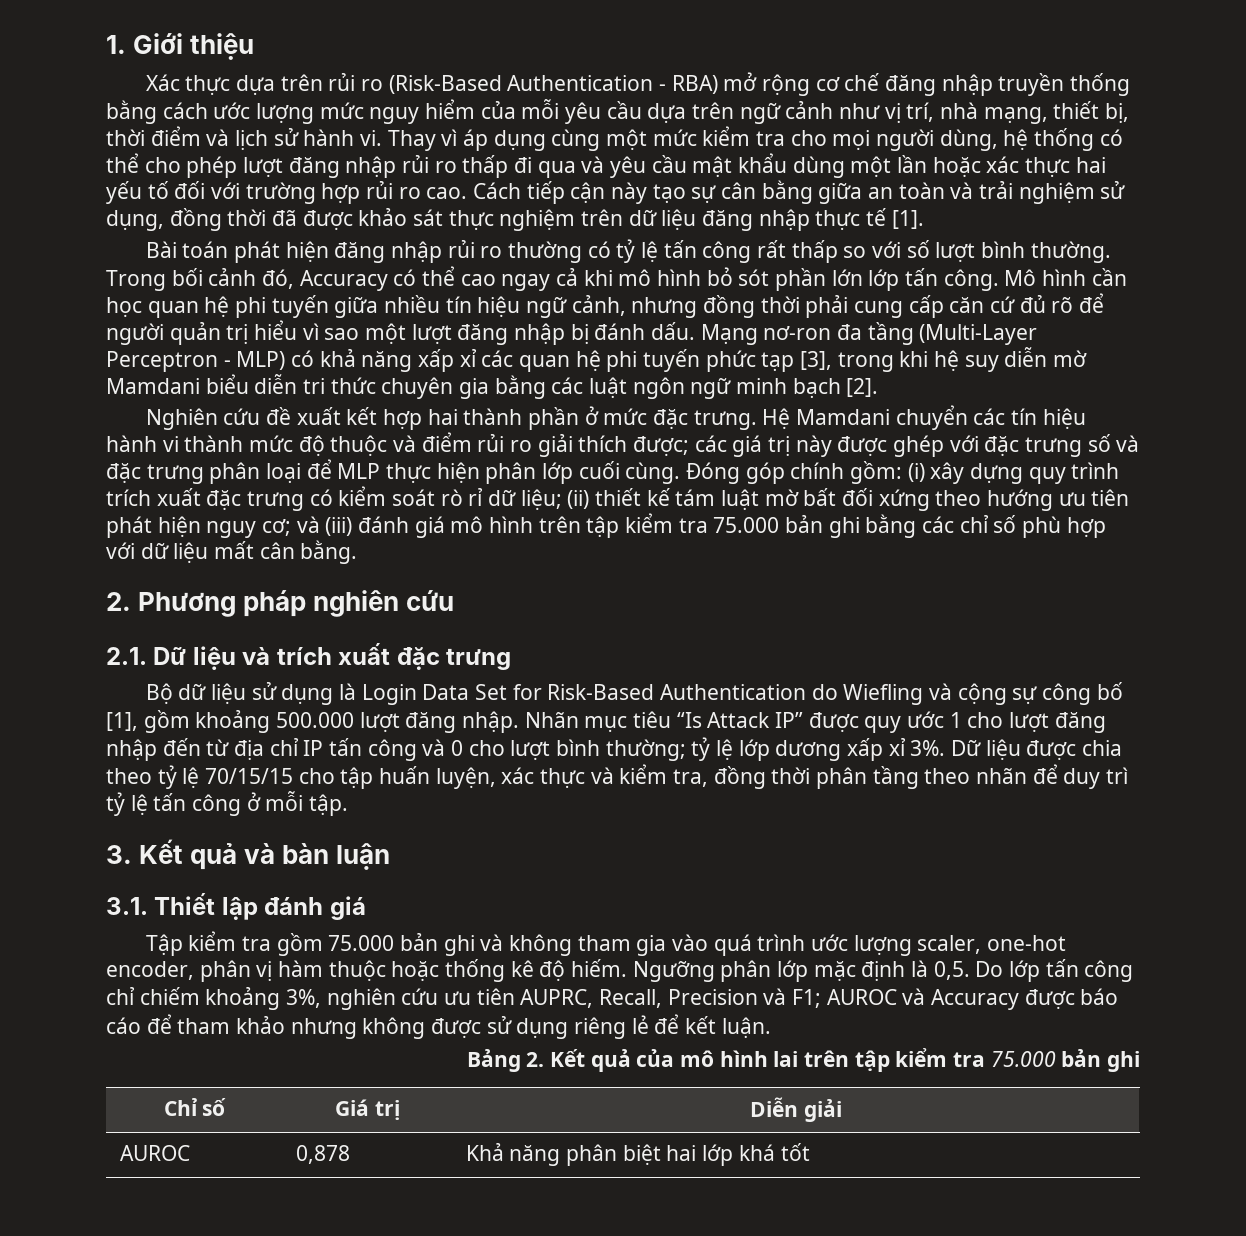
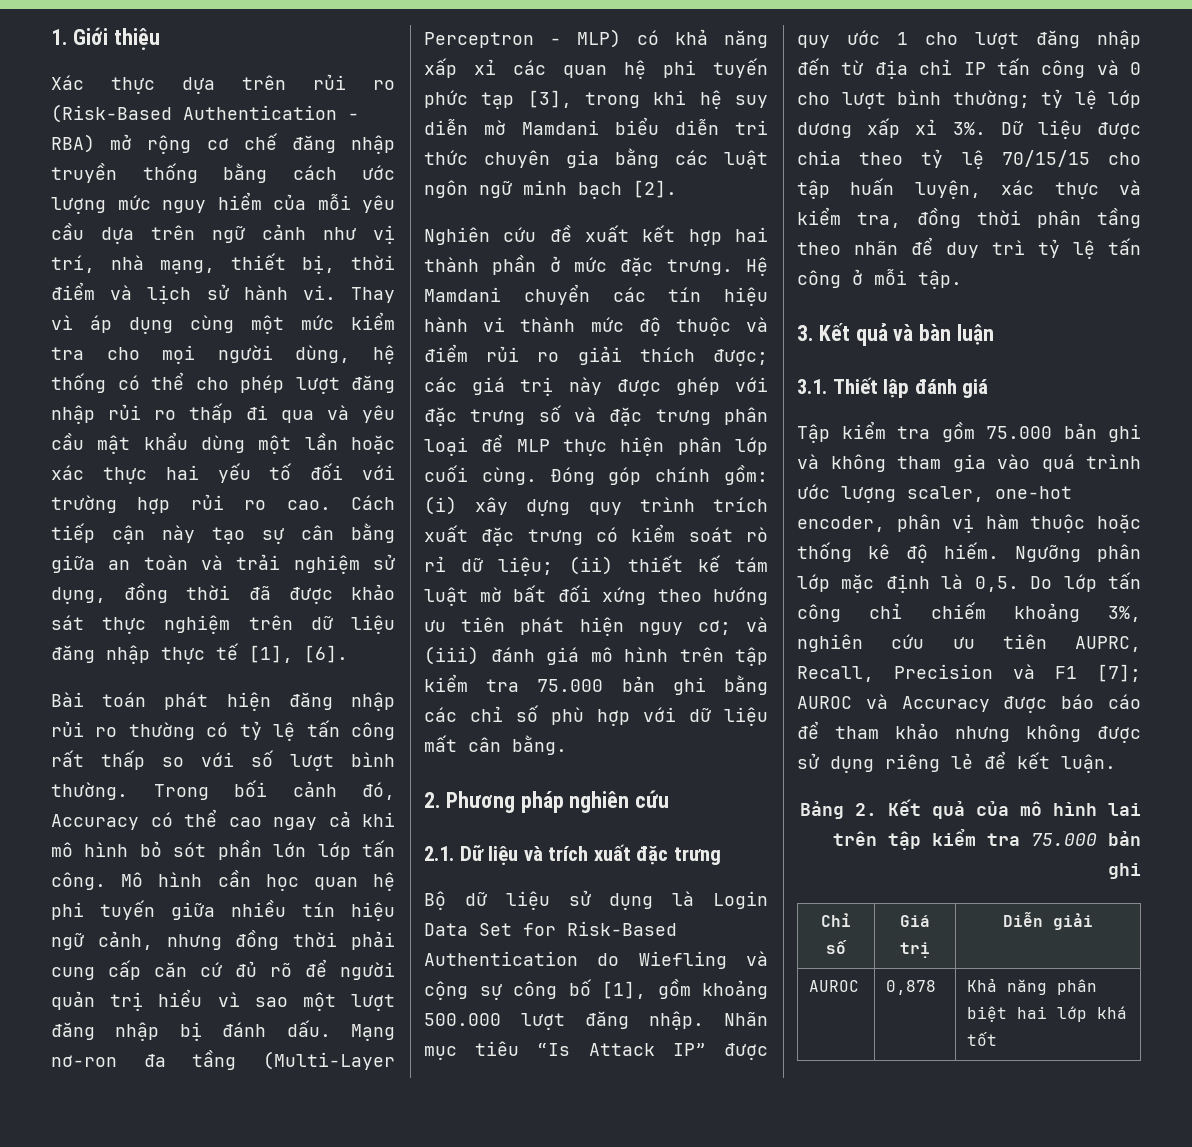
- Cách tiếp cận này tạo sự cân bằng giữa an toàn và trải nghiệm sử dụng, đồng thời đã được khảo sát thực nghiệm trên dữ liệu đăng nhập thực tế [1].
+ Cách tiếp cận này tạo sự cân bằng giữa an toàn và trải nghiệm sử dụng, đồng thời đã được khảo sát thực nghiệm trên dữ liệu đăng nhập thực tế [1], [6].
- Do lớp tấn công chỉ chiếm khoảng 3%, nghiên cứu ưu tiên AUPRC, Recall, Precision và F1; AUROC và Accuracy được báo cáo để tham khảo nhưng không được sử dụng riêng lẻ để kết luận.
+ Do lớp tấn công chỉ chiếm khoảng 3%, nghiên cứu ưu tiên AUPRC, Recall, Precision và F1 [7]; AUROC và Accuracy được báo cáo để tham khảo nhưng không được sử dụng riêng lẻ để kết luận.

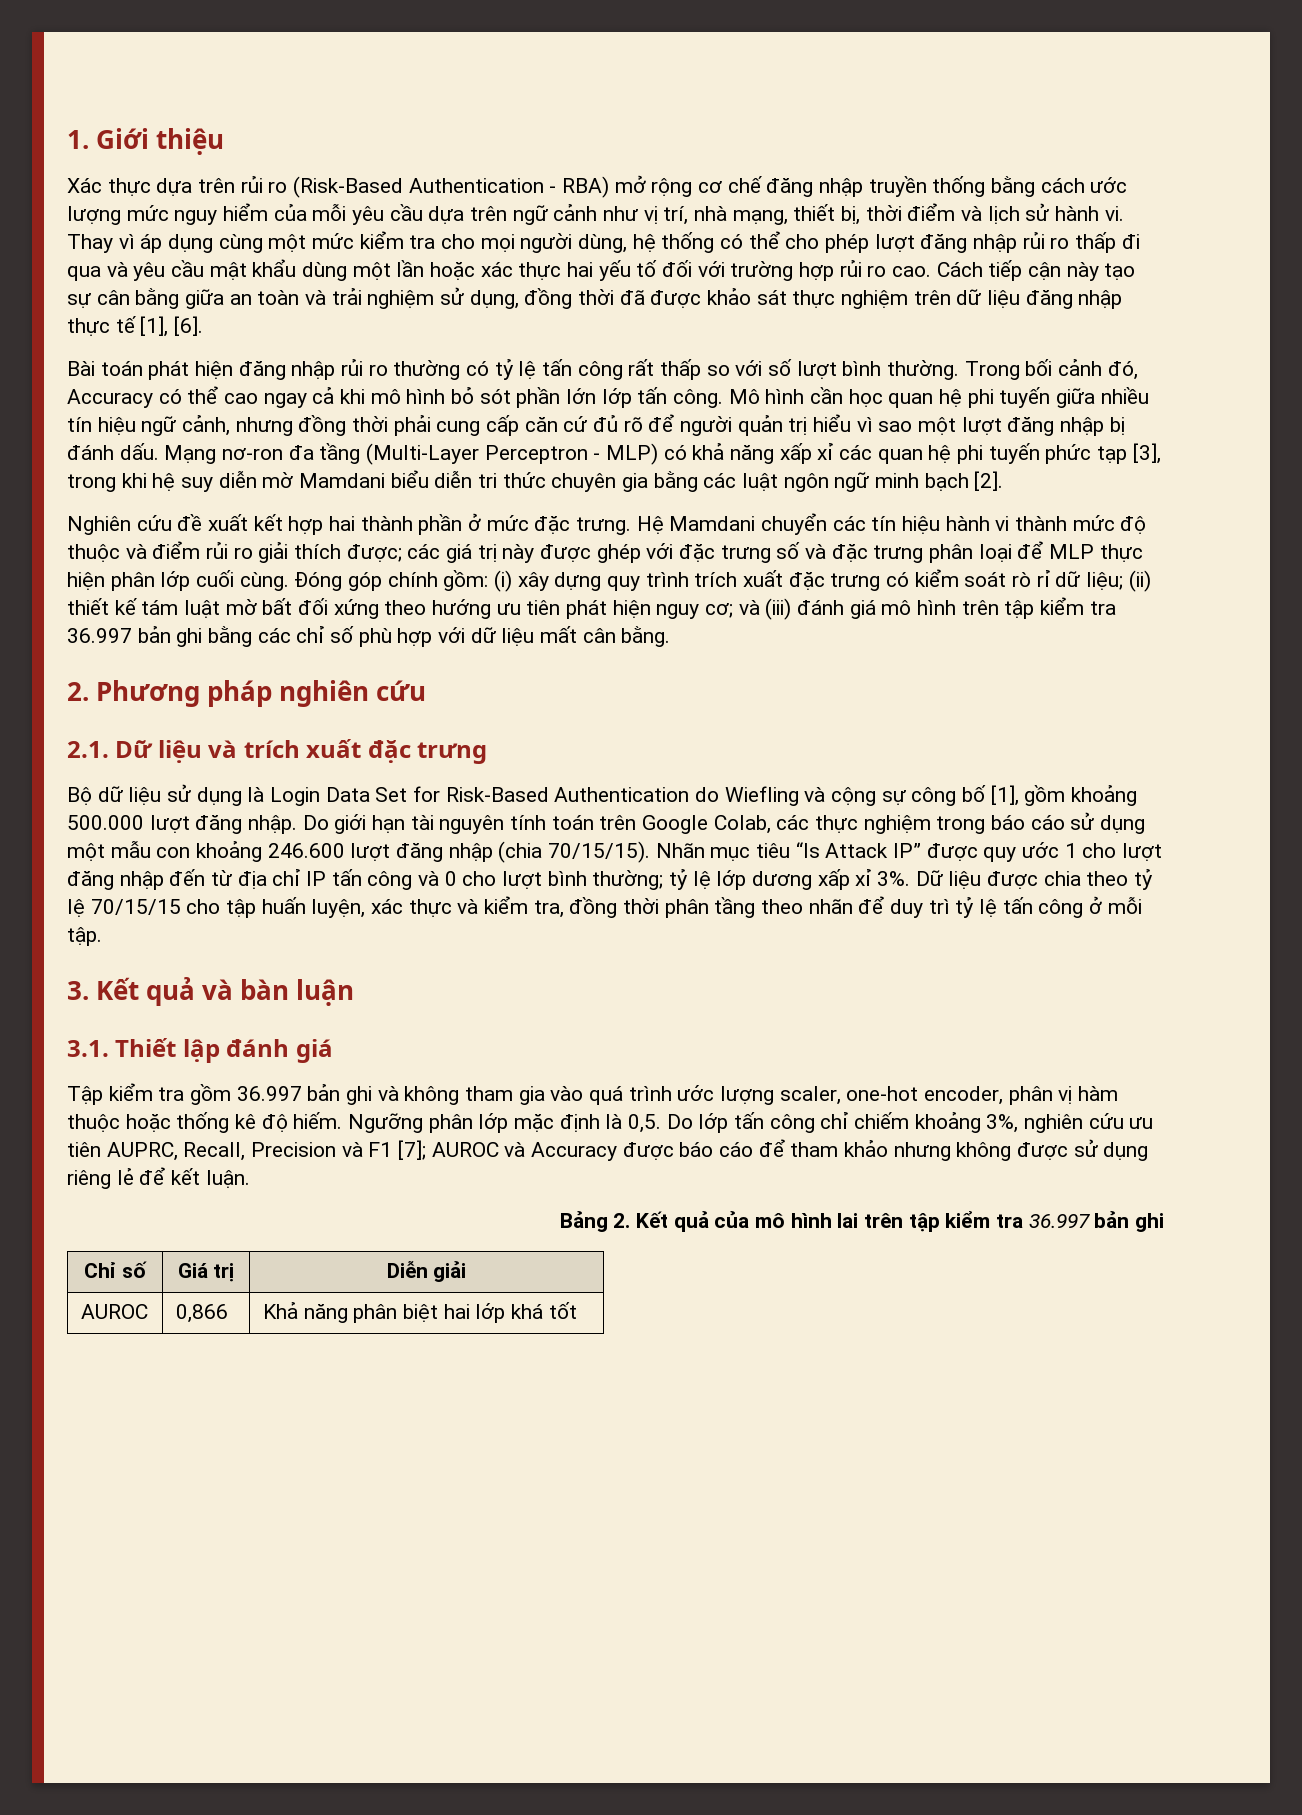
- và (iii) đánh giá mô hình trên tập kiểm tra 75.000 bản ghi bằng các chỉ số phù hợp với dữ liệu mất cân bằng.
+ và (iii) đánh giá mô hình trên tập kiểm tra 36.997 bản ghi bằng các chỉ số phù hợp với dữ liệu mất cân bằng.
+ Do giới hạn tài nguyên tính toán trên Google Colab, các thực nghiệm trong báo cáo sử dụng một mẫu con khoảng 246.600 lượt đăng nhập (chia 70/15/15).
- Tập kiểm tra gồm 75.000 bản ghi và không tham gia vào quá trình ước lượng scaler, one-hot encoder, phân vị hàm thuộc hoặc thống kê độ hiếm.
+ Tập kiểm tra gồm 36.997 bản ghi và không tham gia vào quá trình ước lượng scaler, one-hot encoder, phân vị hàm thuộc hoặc thống kê độ hiếm.
- Bảng 2. Kết quả của mô hình lai trên tập kiểm tra 75.000 bản ghi
+ Bảng 2. Kết quả của mô hình lai trên tập kiểm tra 36.997 bản ghi
- AUROC | 0,878 | Khả năng phân biệt hai lớp khá tốt
+ AUROC | 0,866 | Khả năng phân biệt hai lớp khá tốt

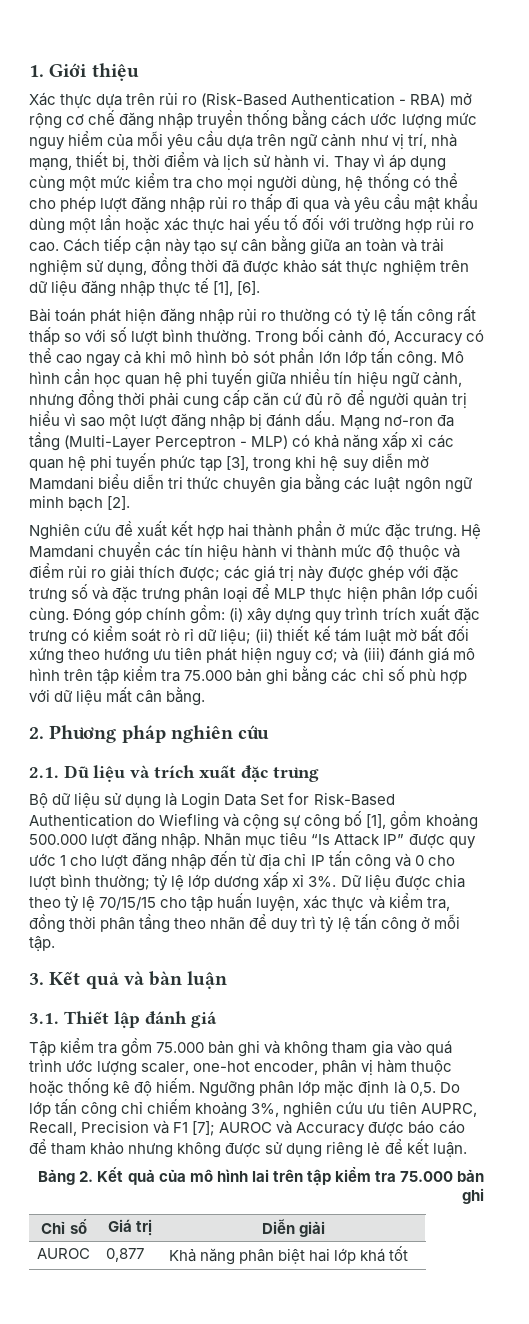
- và (iii) đánh giá mô hình trên tập kiểm tra 36.997 bản ghi bằng các chỉ số phù hợp với dữ liệu mất cân bằng.
+ và (iii) đánh giá mô hình trên tập kiểm tra 75.000 bản ghi bằng các chỉ số phù hợp với dữ liệu mất cân bằng.
- Do giới hạn tài nguyên tính toán trên Google Colab, các thực nghiệm trong báo cáo sử dụng một mẫu con khoảng 246.600 lượt đăng nhập (chia 70/15/15).
- Tập kiểm tra gồm 36.997 bản ghi và không tham gia vào quá trình ước lượng scaler, one-hot encoder, phân vị hàm thuộc hoặc thống kê độ hiếm.
+ Tập kiểm tra gồm 75.000 bản ghi và không tham gia vào quá trình ước lượng scaler, one-hot encoder, phân vị hàm thuộc hoặc thống kê độ hiếm.
- Bảng 2. Kết quả của mô hình lai trên tập kiểm tra 36.997 bản ghi
+ Bảng 2. Kết quả của mô hình lai trên tập kiểm tra 75.000 bản ghi
- AUROC | 0,866 | Khả năng phân biệt hai lớp khá tốt
+ AUROC | 0,877 | Khả năng phân biệt hai lớp khá tốt

